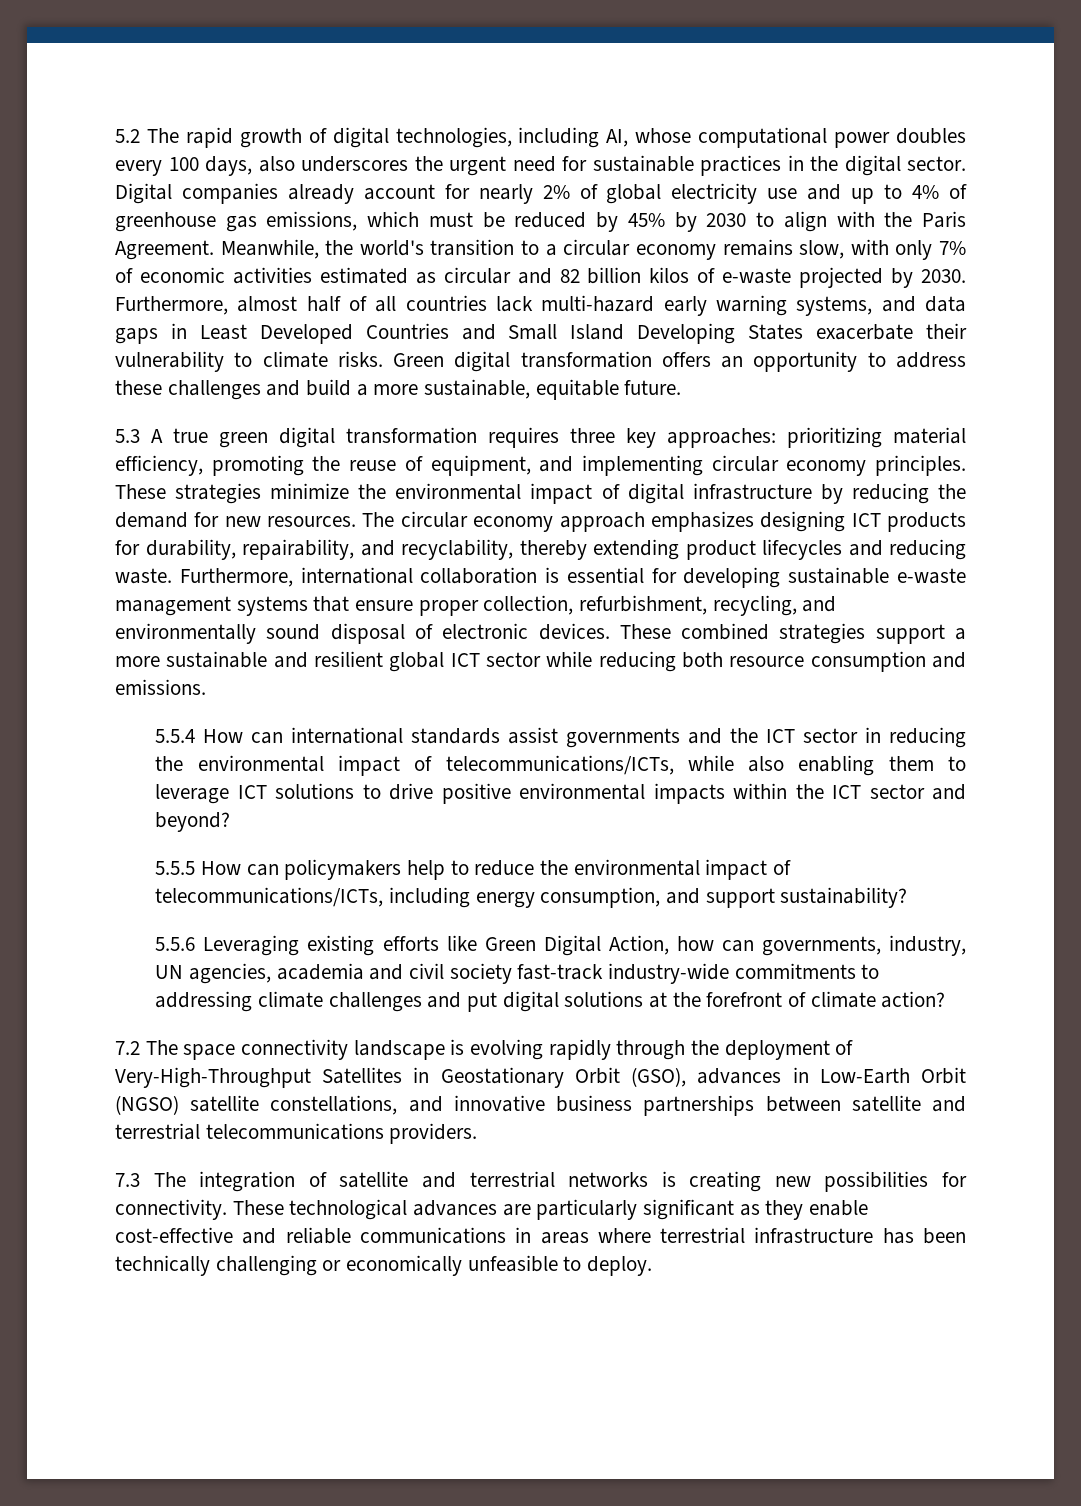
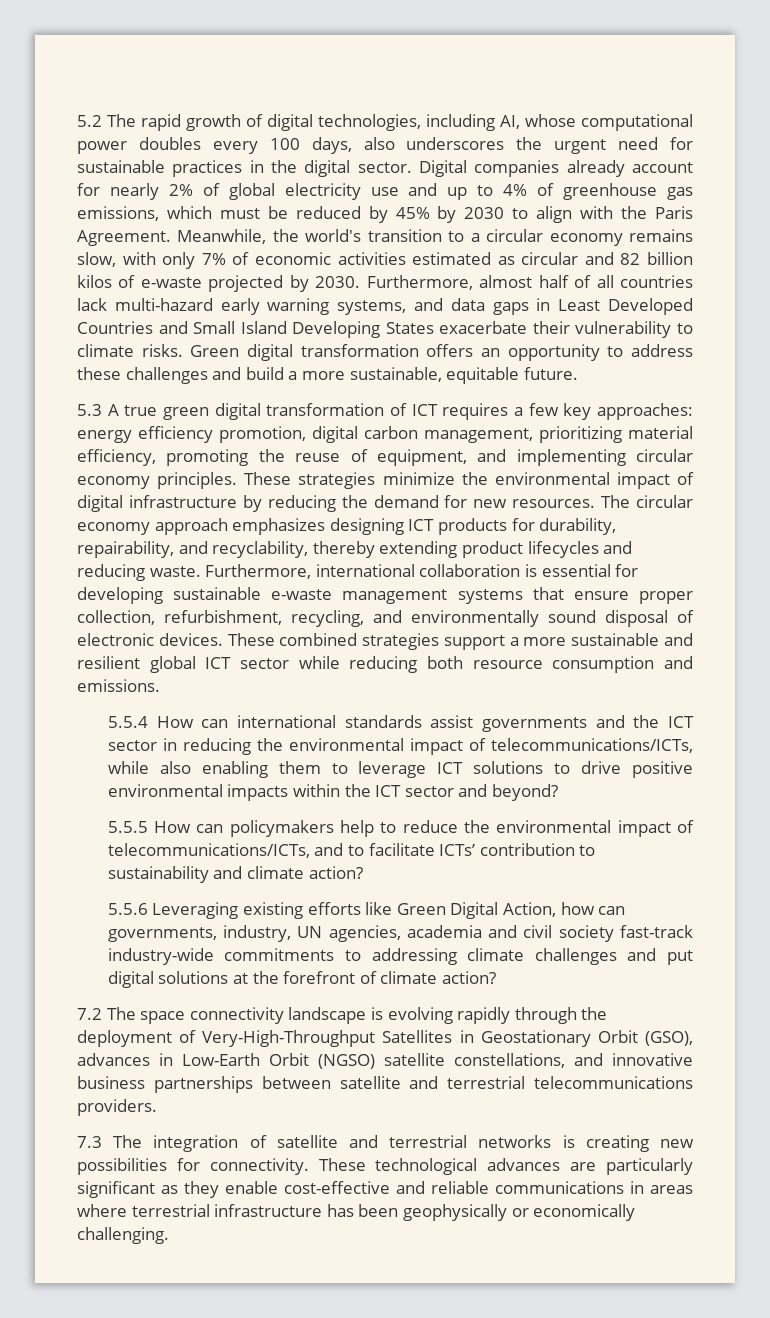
- 5.3 A true green digital transformation requires three key approaches: prioritizing material efficiency, promoting the reuse of equipment, and implementing circular economy principles.
+ 5.3 A true green digital transformation of ICT requires a few key approaches: energy efficiency promotion, digital carbon management, prioritizing material efficiency, promoting the reuse of equipment, and implementing circular economy principles.
- 5.5.5 How can policymakers help to reduce the environmental impact of telecommunications/ICTs, including energy consumption, and support sustainability?
+ 5.5.5 How can policymakers help to reduce the environmental impact of telecommunications/ICTs, and to facilitate ICTs’ contribution to sustainability and climate action?
- These technological advances are particularly significant as they enable cost-effective and reliable communications in areas where terrestrial infrastructure has been technically challenging or economically unfeasible to deploy.
+ These technological advances are particularly significant as they enable cost-effective and reliable communications in areas where terrestrial infrastructure has been geophysically or economically challenging.

